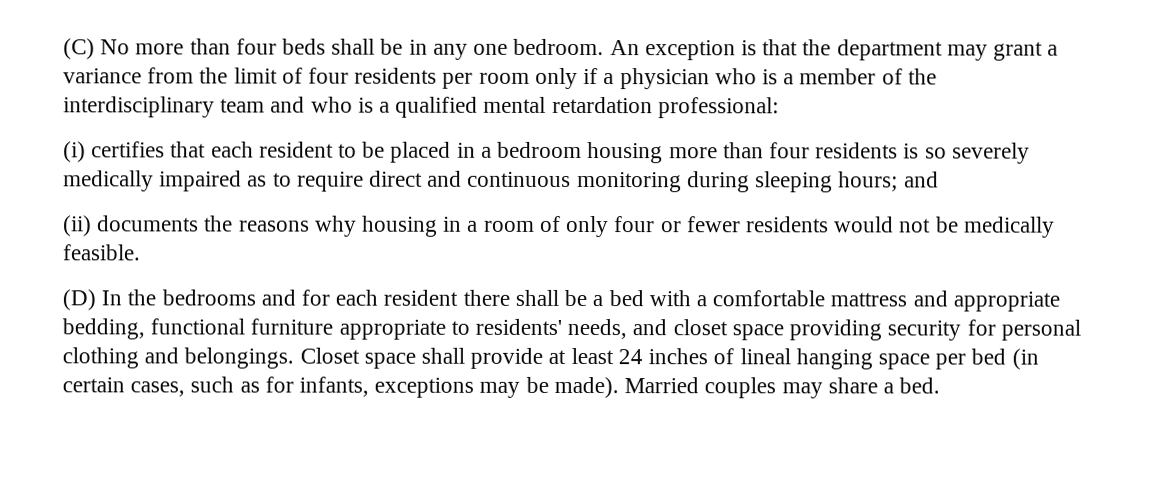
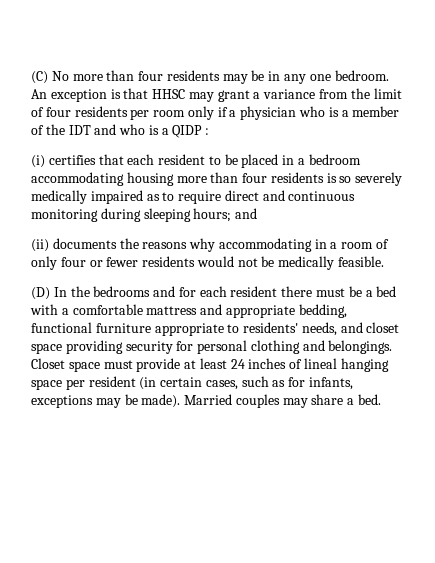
- (C) No more than four beds shall be in any one bedroom.
+ (C) No more than four residents may be in any one bedroom.
- An exception is that the department may grant a variance from the limit of four residents per room only if a physician who is a member of the interdisciplinary team and who is a qualified mental retardation professional:
+ An exception is that HHSC may grant a variance from the limit of four residents per room only if a physician who is a member of the IDT and who is a QIDP :
- (i) certifies that each resident to be placed in a bedroom housing more than four residents is so severely medically impaired as to require direct and continuous monitoring during sleeping hours; and
+ (i) certifies that each resident to be placed in a bedroom accommodating housing more than four residents is so severely medically impaired as to require direct and continuous monitoring during sleeping hours; and
- (ii) documents the reasons why housing in a room of only four or fewer residents would not be medically feasible.
+ (ii) documents the reasons why accommodating in a room of only four or fewer residents would not be medically feasible.
- (D) In the bedrooms and for each resident there shall be a bed with a comfortable mattress and appropriate bedding, functional furniture appropriate to residents' needs, and closet space providing security for personal clothing and belongings.
+ (D) In the bedrooms and for each resident there must be a bed with a comfortable mattress and appropriate bedding, functional furniture appropriate to residents' needs, and closet space providing security for personal clothing and belongings.
- Closet space shall provide at least 24 inches of lineal hanging space per bed (in certain cases, such as for infants, exceptions may be made).
+ Closet space must provide at least 24 inches of lineal hanging space per resident (in certain cases, such as for infants, exceptions may be made).

